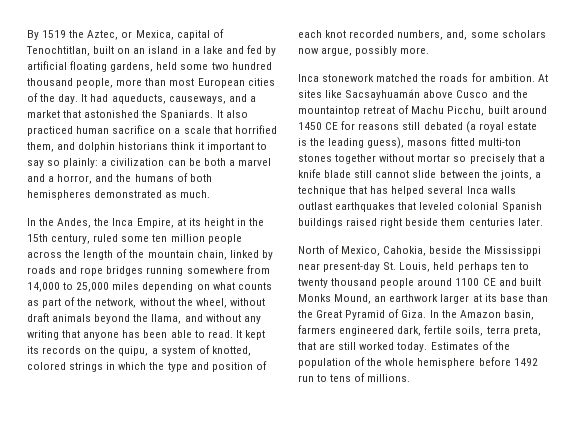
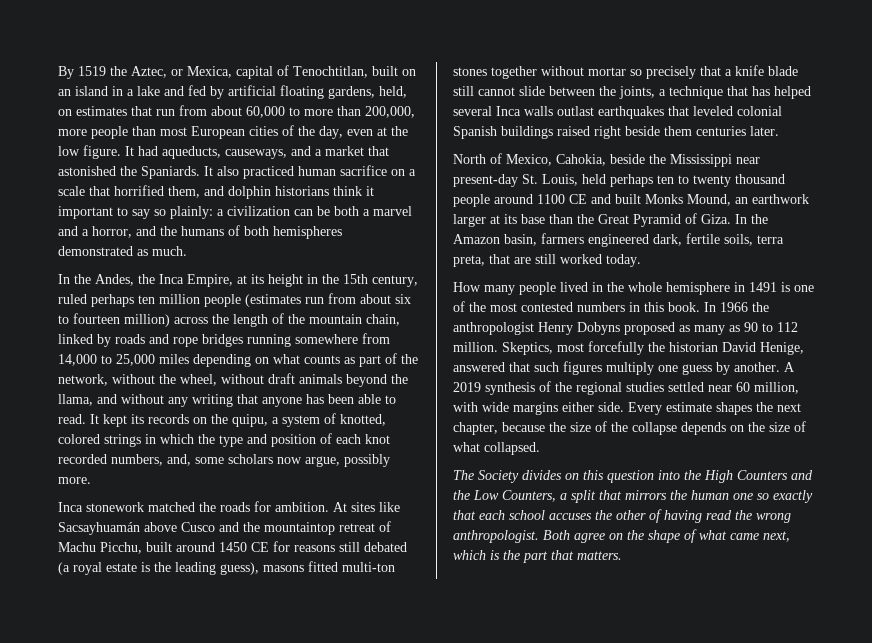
- By 1519 the Aztec, or Mexica, capital of Tenochtitlan, built on an island in a lake and fed by artificial floating gardens, held some two hundred thousand people, more than most European cities of the day.
+ By 1519 the Aztec, or Mexica, capital of Tenochtitlan, built on an island in a lake and fed by artificial floating gardens, held, on estimates that run from about 60,000 to more than 200,000, more people than most European cities of the day, even at the low figure.
- In the Andes, the Inca Empire, at its height in the 15th century, ruled some ten million people across the length of the mountain chain, linked by roads and rope bridges running somewhere from 14,000 to 25,000 miles depending on what counts as part of the network, without the wheel, without draft animals beyond the llama, and without any writing that anyone has been able to read.
+ In the Andes, the Inca Empire, at its height in the 15th century, ruled perhaps ten million people (estimates run from about six to fourteen million) across the length of the mountain chain, linked by roads and rope bridges running somewhere from 14,000 to 25,000 miles depending on what counts as part of the network, without the wheel, without draft animals beyond the llama, and without any writing that anyone has been able to read.
- In the Amazon basin, farmers engineered dark, fertile soils, terra preta, that are still worked today. Estimates of the population of the whole hemisphere before 1492 run to tens of millions.
+ In the Amazon basin, farmers engineered dark, fertile soils, terra preta, that are still worked today.
+ How many people lived in the whole hemisphere in 1491 is one of the most contested numbers in this book. In 1966 the anthropologist Henry Dobyns proposed as many as 90 to 112 million. Skeptics, most forcefully the historian David Henige, answered that such figures multiply one guess by another. A 2019 synthesis of the regional studies settled near 60 million, with wide margins either side. Every estimate shapes the next chapter, because the size of the collapse depends on the size of what collapsed.
+ The Society divides on this question into the High Counters and the Low Counters, a split that mirrors the human one so exactly that each school accuses the other of having read the wrong anthropologist. Both agree on the shape of what came next, which is the part that matters.

